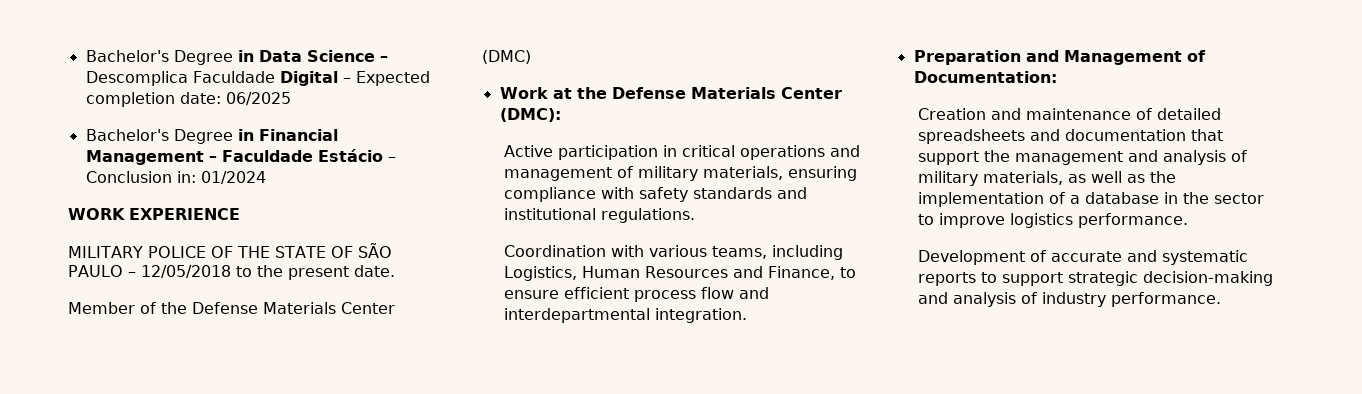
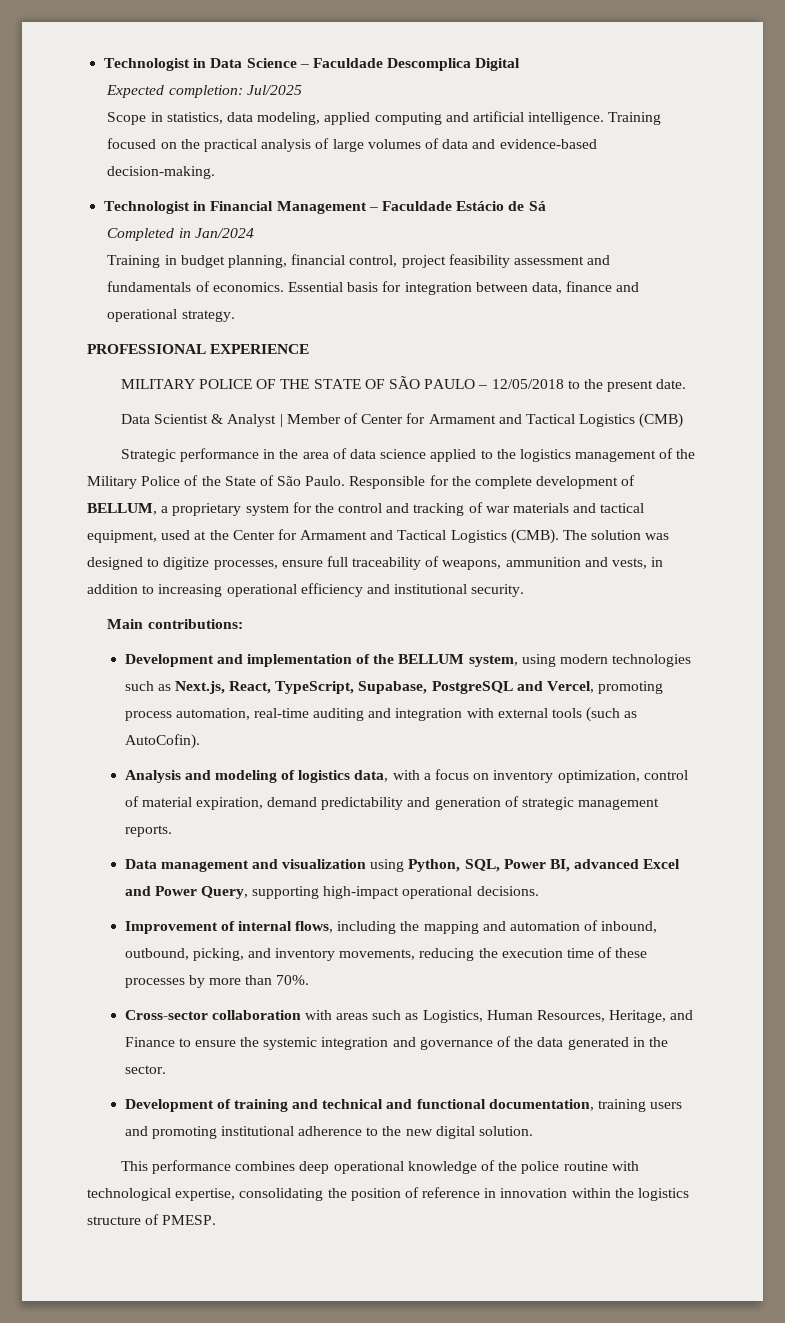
- Bachelor's Degree in Data Science – Descomplica Faculdade Digital – Expected completion date: 06/2025
- Bachelor's Degree in Financial Management – Faculdade Estácio – Conclusion in: 01/2024
- WORK EXPERIENCE
+ Technologist in Data Science – Faculdade Descomplica Digital
+ Expected completion: Jul/2025
+ Scope in statistics, data modeling, applied computing and artificial intelligence. Training focused on the practical analysis of large volumes of data and evidence-based decision-making.
+ Technologist in Financial Management – Faculdade Estácio de Sá
+ Completed in Jan/2024
+ Training in budget planning, financial control, project feasibility assessment and fundamentals of economics. Essential basis for integration between data, finance and operational strategy.
+ PROFESSIONAL EXPERIENCE
- Member of the Defense Materials Center (DMC)
- Work at the Defense Materials Center (DMC):
- Active participation in critical operations and management of military materials, ensuring compliance with safety standards and institutional regulations.
- Coordination with various teams, including Logistics, Human Resources and Finance, to ensure efficient process flow and interdepartmental integration.
- Preparation and Management of Documentation:
- Creation and maintenance of detailed spreadsheets and documentation that support the management and analysis of military materials, as well as the implementation of a database in the sector to improve logistics performance.
- Development of accurate and systematic reports to support strategic decision-making and analysis of industry performance.
+ Data Scientist & Analyst | Member of Center for Armament and Tactical Logistics (CMB)
+ Strategic performance in the area of data science applied to the logistics management of the Military Police of the State of São Paulo. Responsible for the complete development of BELLUM, a proprietary system for the control and tracking of war materials and tactical equipment, used at the Center for Armament and Tactical Logistics (CMB). The solution was designed to digitize processes, ensure full traceability of weapons, ammunition and vests, in addition to increasing operational efficiency and institutional security.
+ Main contributions:
+ Development and implementation of the BELLUM system, using modern technologies such as Next.js, React, TypeScript, Supabase, PostgreSQL and Vercel, promoting process automation, real-time auditing and integration with external tools (such as AutoCofin).
+ Analysis and modeling of logistics data, with a focus on inventory optimization, control of material expiration, demand predictability and generation of strategic management reports.
+ Data management and visualization using Python, SQL, Power BI, advanced Excel and Power Query, supporting high-impact operational decisions.
+ Improvement of internal flows, including the mapping and automation of inbound, outbound, picking, and inventory movements, reducing the execution time of these processes by more than 70%.
+ Cross-sector collaboration with areas such as Logistics, Human Resources, Heritage, and Finance to ensure the systemic integration and governance of the data generated in the sector.
+ Development of training and technical and functional documentation, training users and promoting institutional adherence to the new digital solution.
+ This performance combines deep operational knowledge of the police routine with technological expertise, consolidating the position of reference in innovation within the logistics structure of PMESP.

